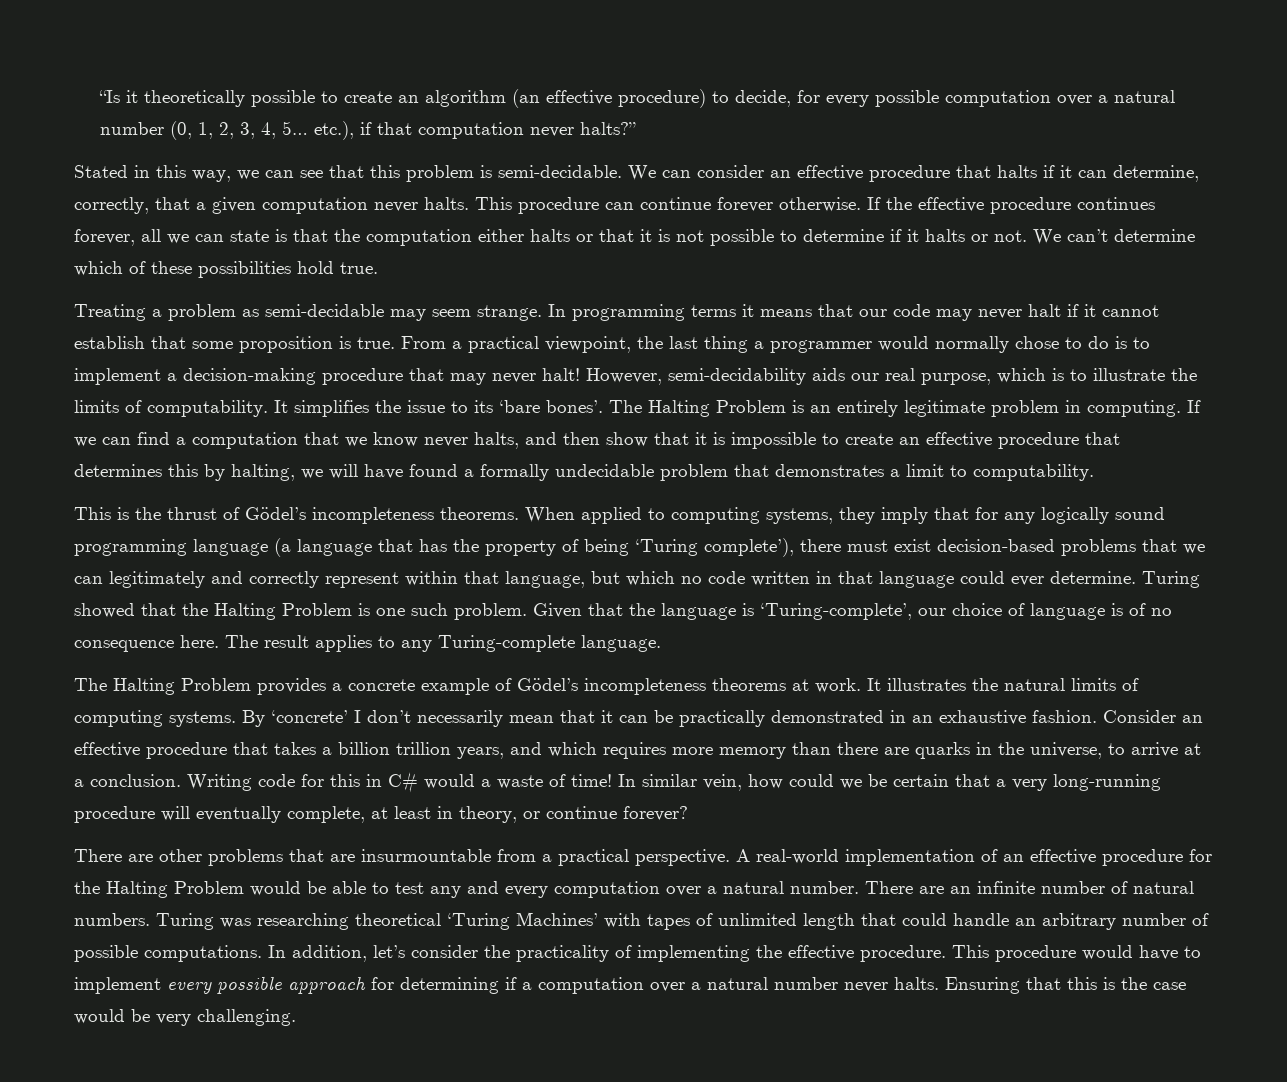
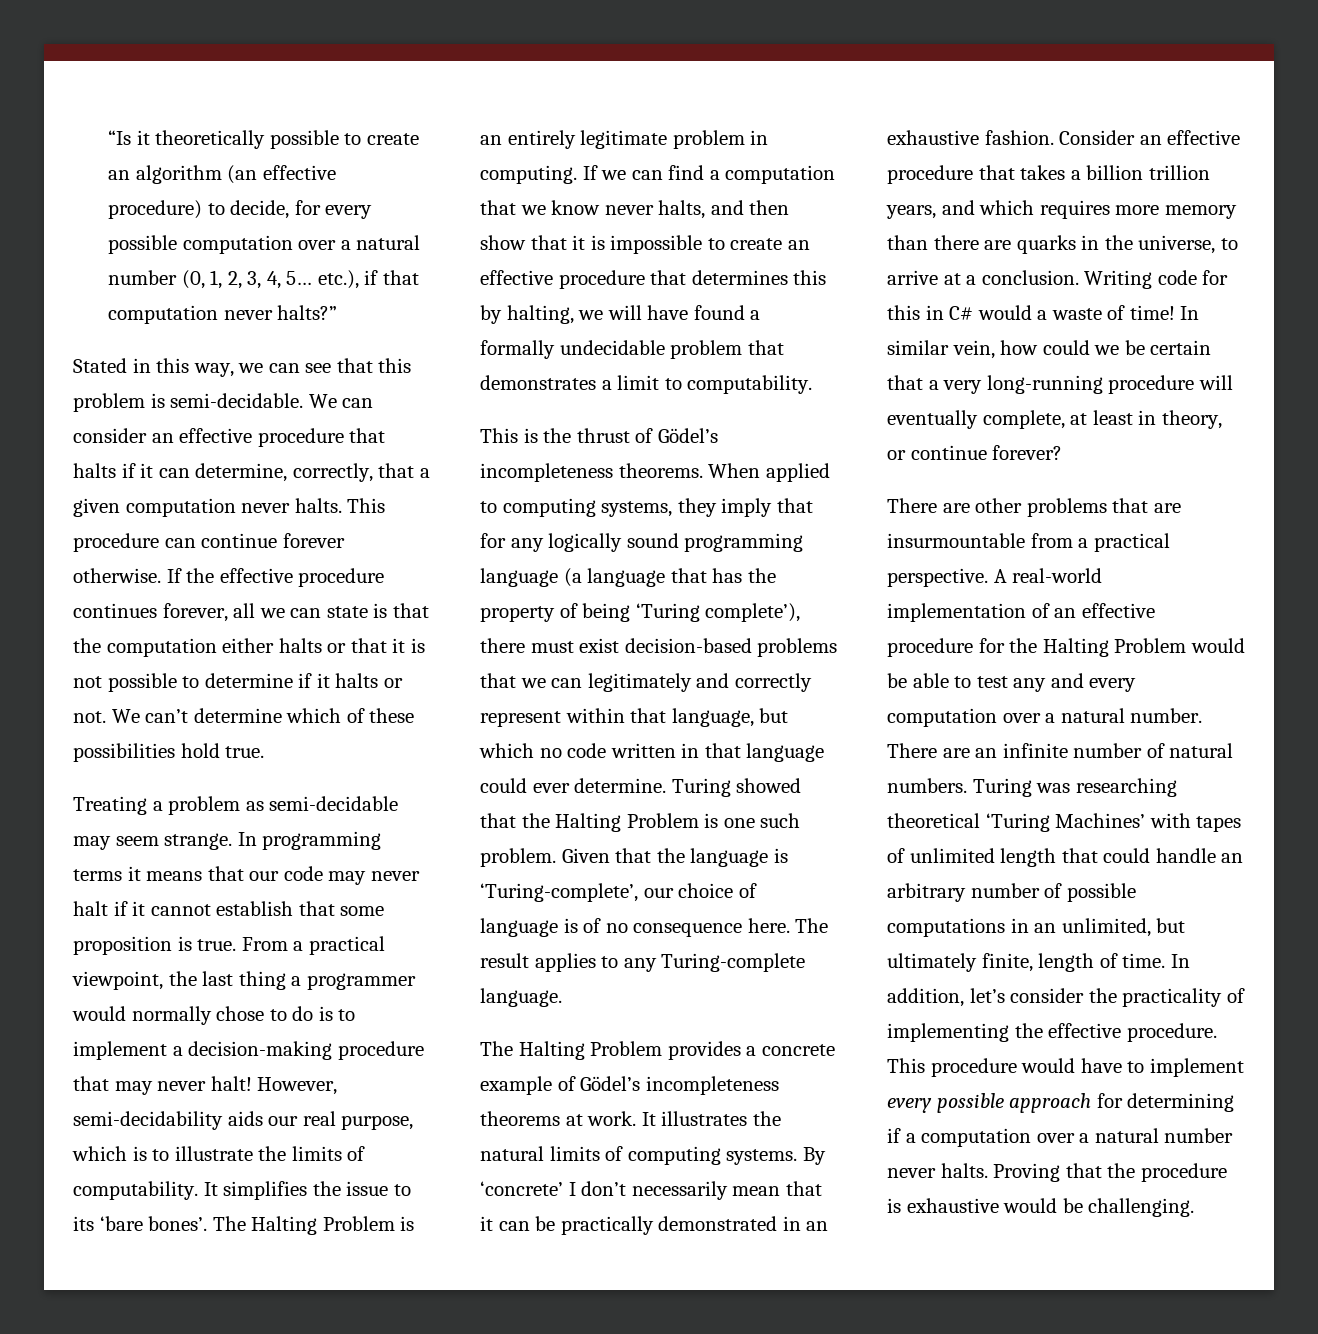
- Turing was researching theoretical ‘Turing Machines’ with tapes of unlimited length that could handle an arbitrary number of possible computations.
+ Turing was researching theoretical ‘Turing Machines’ with tapes of unlimited length that could handle an arbitrary number of possible computations in an unlimited, but ultimately finite, length of time.
- Ensuring that this is the case would be very challenging.
+ Proving that the procedure is exhaustive would be challenging.

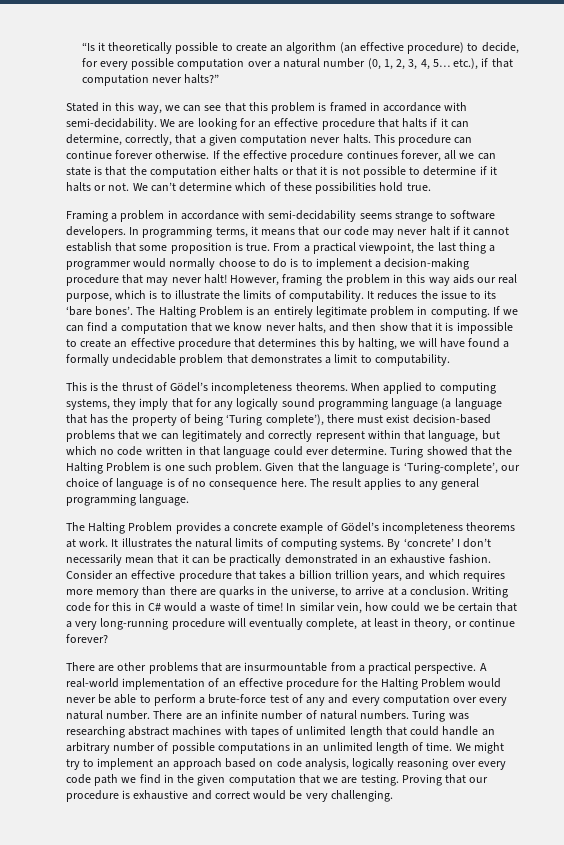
- Stated in this way, we can see that this problem is semi-decidable. We can consider an effective procedure that halts if it can determine, correctly, that a given computation never halts.
+ Stated in this way, we can see that this problem is framed in accordance with semi-decidability. We are looking for an effective procedure that halts if it can determine, correctly, that a given computation never halts.
- Treating a problem as semi-decidable may seem strange.
+ Framing a problem in accordance with semi-decidability seems strange to software developers.
- In programming terms it means that our code may never halt if it cannot establish that some proposition is true.
+ In programming terms, it means that our code may never halt if it cannot establish that some proposition is true.
- From a practical viewpoint, the last thing a programmer would normally chose to do is to implement a decision-making procedure that may never halt!
+ From a practical viewpoint, the last thing a programmer would normally choose to do is to implement a decision-making procedure that may never halt!
- However, semi-decidability aids our real purpose, which is to illustrate the limits of computability.
+ However, framing the problem in this way aids our real purpose, which is to illustrate the limits of computability.
- It simplifies the issue to its ‘bare bones’.
+ It reduces the issue to its ‘bare bones’.
- The result applies to any Turing-complete language.
+ The result applies to any general programming language.
- A real-world implementation of an effective procedure for the Halting Problem would be able to test any and every computation over a natural number.
+ A real-world implementation of an effective procedure for the Halting Problem would never be able to perform a brute-force test of any and every computation over every natural number.
- Turing was researching theoretical ‘Turing Machines’ with tapes of unlimited length that could handle an arbitrary number of possible computations in an unlimited, but ultimately finite, length of time. In addition, let’s consider the practicality of implementing the effective procedure. This procedure would have to implement every possible approach for determining if a computation over a natural number never halts.
+ Turing was researching abstract machines with tapes of unlimited length that could handle an arbitrary number of possible computations in an unlimited length of time. We might try to implement an approach based on code analysis, logically reasoning over every code path we find in the given computation that we are testing.
- Proving that the procedure is exhaustive would be challenging.
+ Proving that our procedure is exhaustive and correct would be very challenging.

